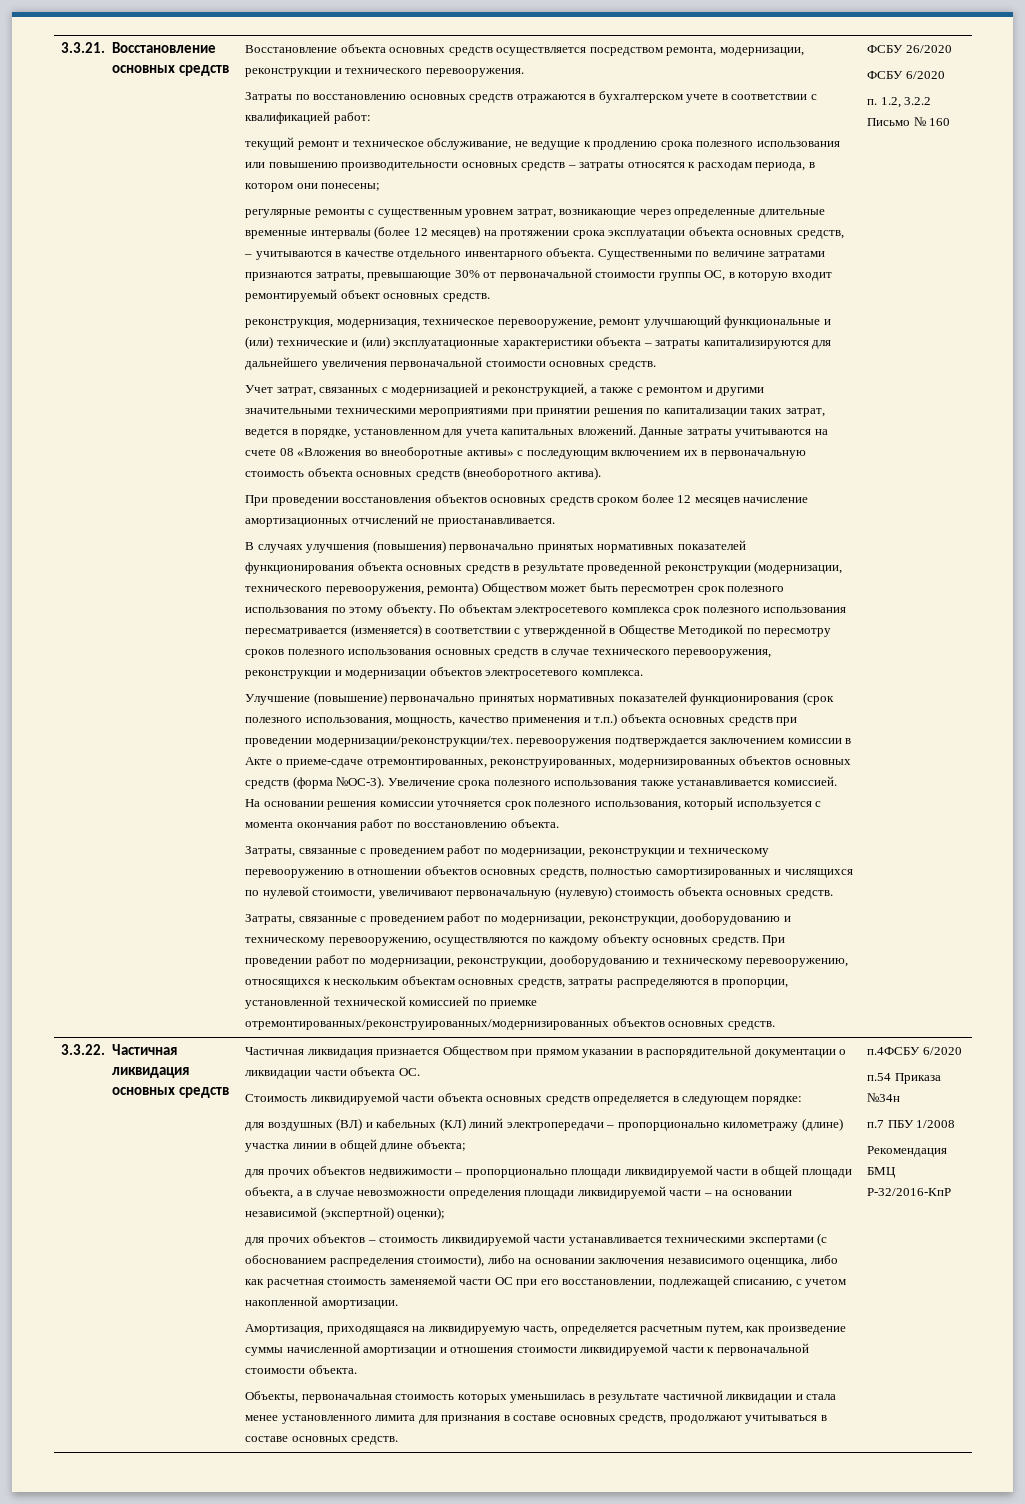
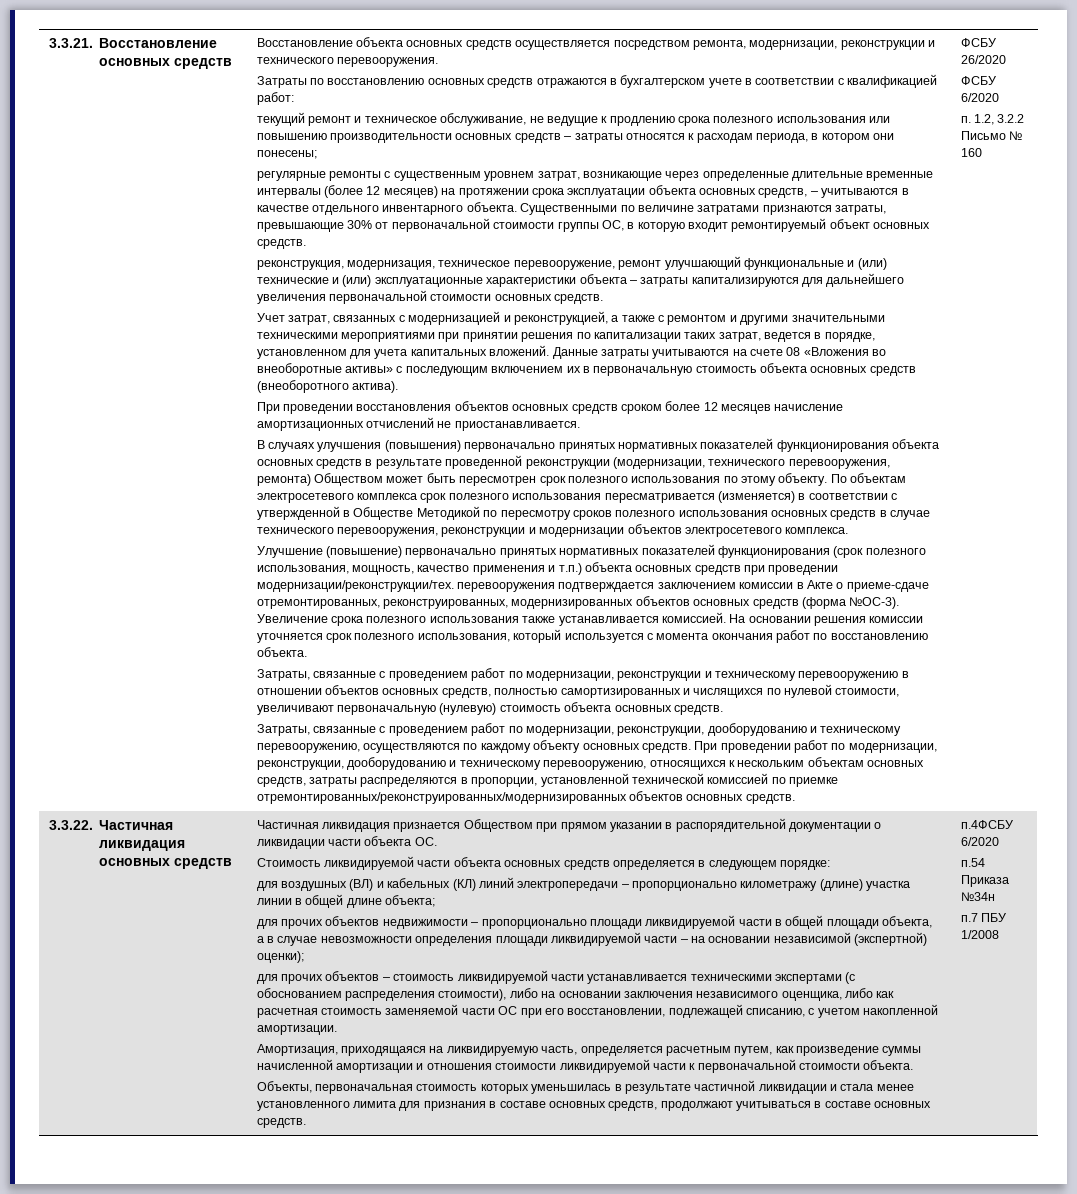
- Рекомендация БМЦ Р-32/2016-КпР

